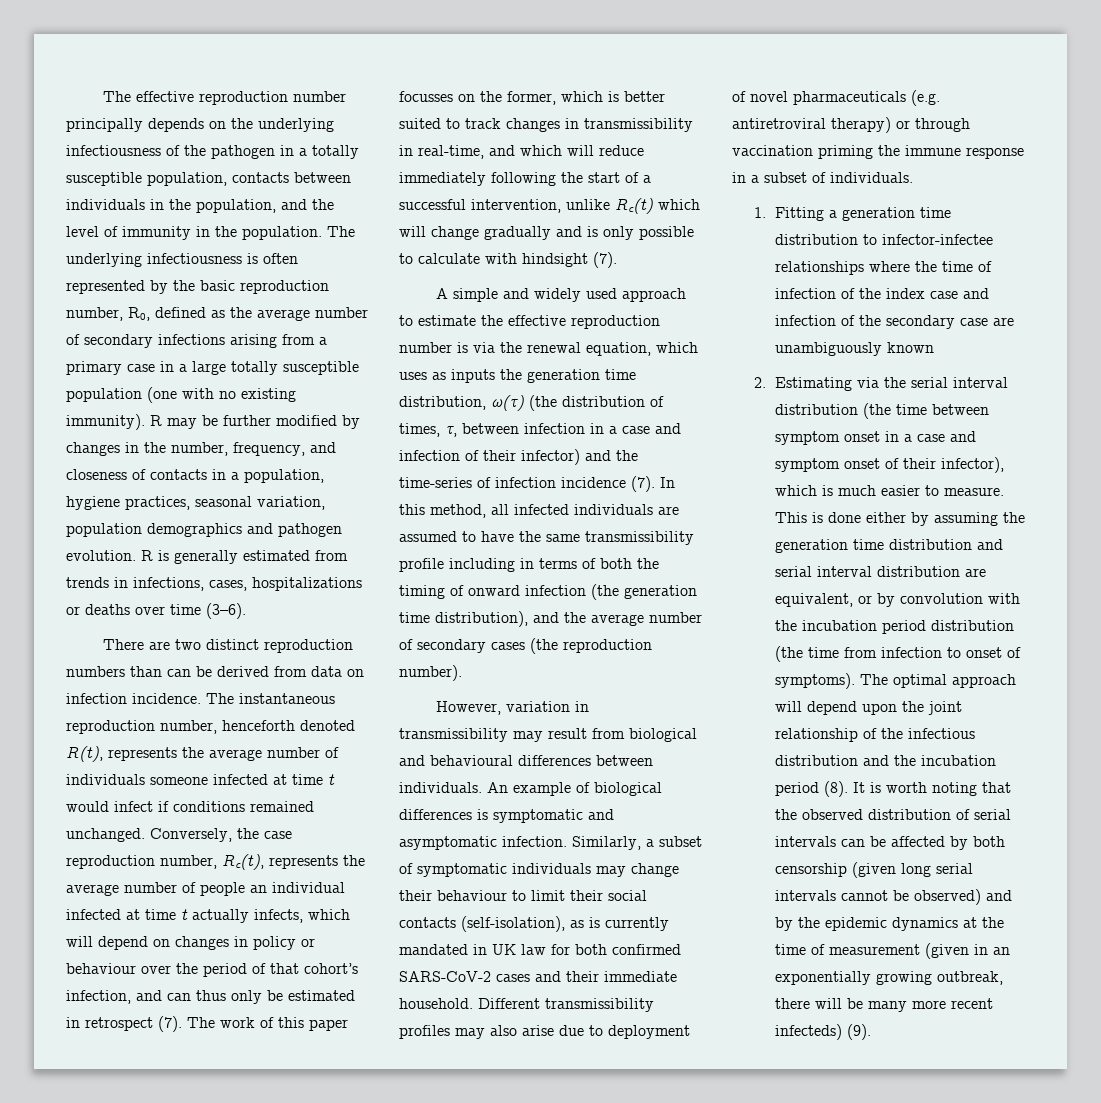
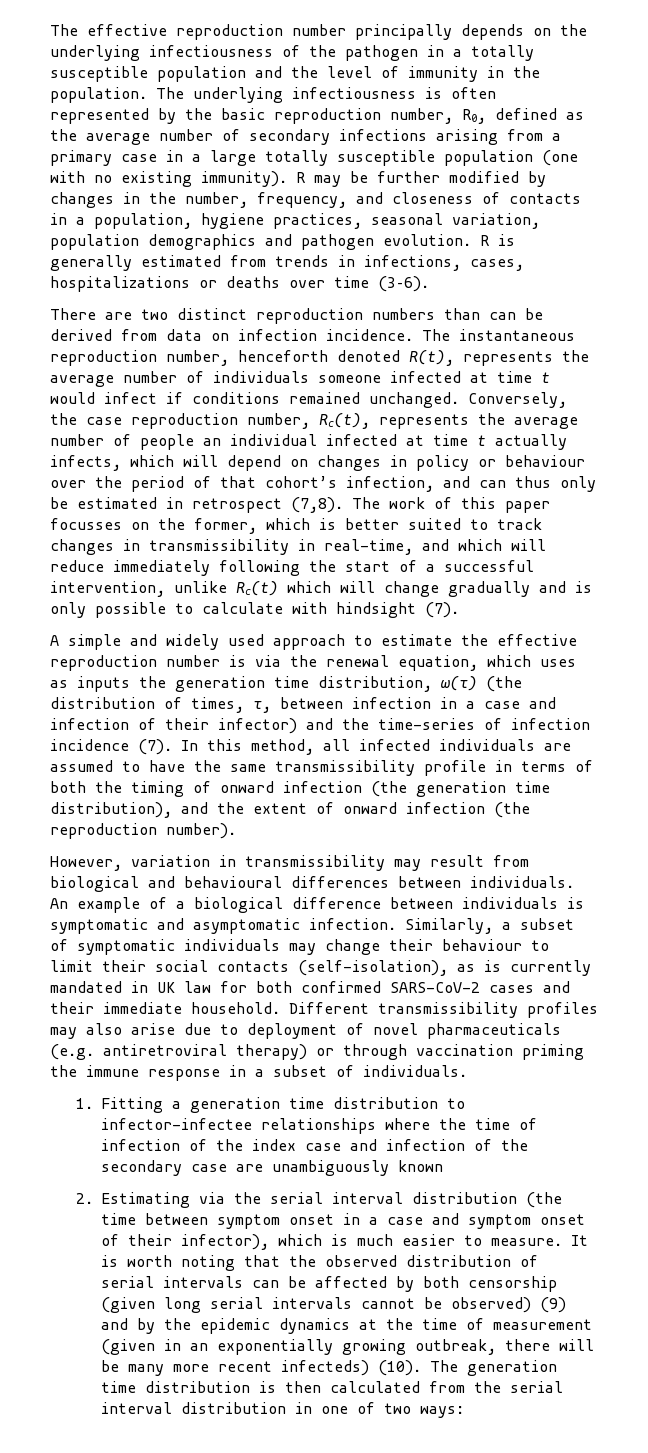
- The effective reproduction number principally depends on the underlying infectiousness of the pathogen in a totally susceptible population, contacts between individuals in the population, and the level of immunity in the population.
+ The effective reproduction number principally depends on the underlying infectiousness of the pathogen in a totally susceptible population and the level of immunity in the population.
- Conversely, the case reproduction number, Rc(t), represents the average number of people an individual infected at time t actually infects, which will depend on changes in policy or behaviour over the period of that cohort’s infection, and can thus only be estimated in retrospect (7).
+ Conversely, the case reproduction number, Rc(t), represents the average number of people an individual infected at time t actually infects, which will depend on changes in policy or behaviour over the period of that cohort’s infection, and can thus only be estimated in retrospect (7,8).
- In this method, all infected individuals are assumed to have the same transmissibility profile including in terms of both the timing of onward infection (the generation time distribution), and the average number of secondary cases (the reproduction number).
+ In this method, all infected individuals are assumed to have the same transmissibility profile in terms of both the timing of onward infection (the generation time distribution), and the extent of onward infection (the reproduction number).
- An example of biological differences is symptomatic and asymptomatic infection.
+ An example of a biological difference between individuals is symptomatic and asymptomatic infection.
- This is done either by assuming the generation time distribution and serial interval distribution are equivalent, or by convolution with the incubation period distribution (the time from infection to onset of symptoms). The optimal approach will depend upon the joint relationship of the infectious distribution and the incubation period (8).
- It is worth noting that the observed distribution of serial intervals can be affected by both censorship (given long serial intervals cannot be observed) and by the epidemic dynamics at the time of measurement (given in an exponentially growing outbreak, there will be many more recent infecteds) (9).
+ It is worth noting that the observed distribution of serial intervals can be affected by both censorship (given long serial intervals cannot be observed) (9) and by the epidemic dynamics at the time of measurement (given in an exponentially growing outbreak, there will be many more recent infecteds) (10). The generation time distribution is then calculated from the serial interval distribution in one of two ways:

